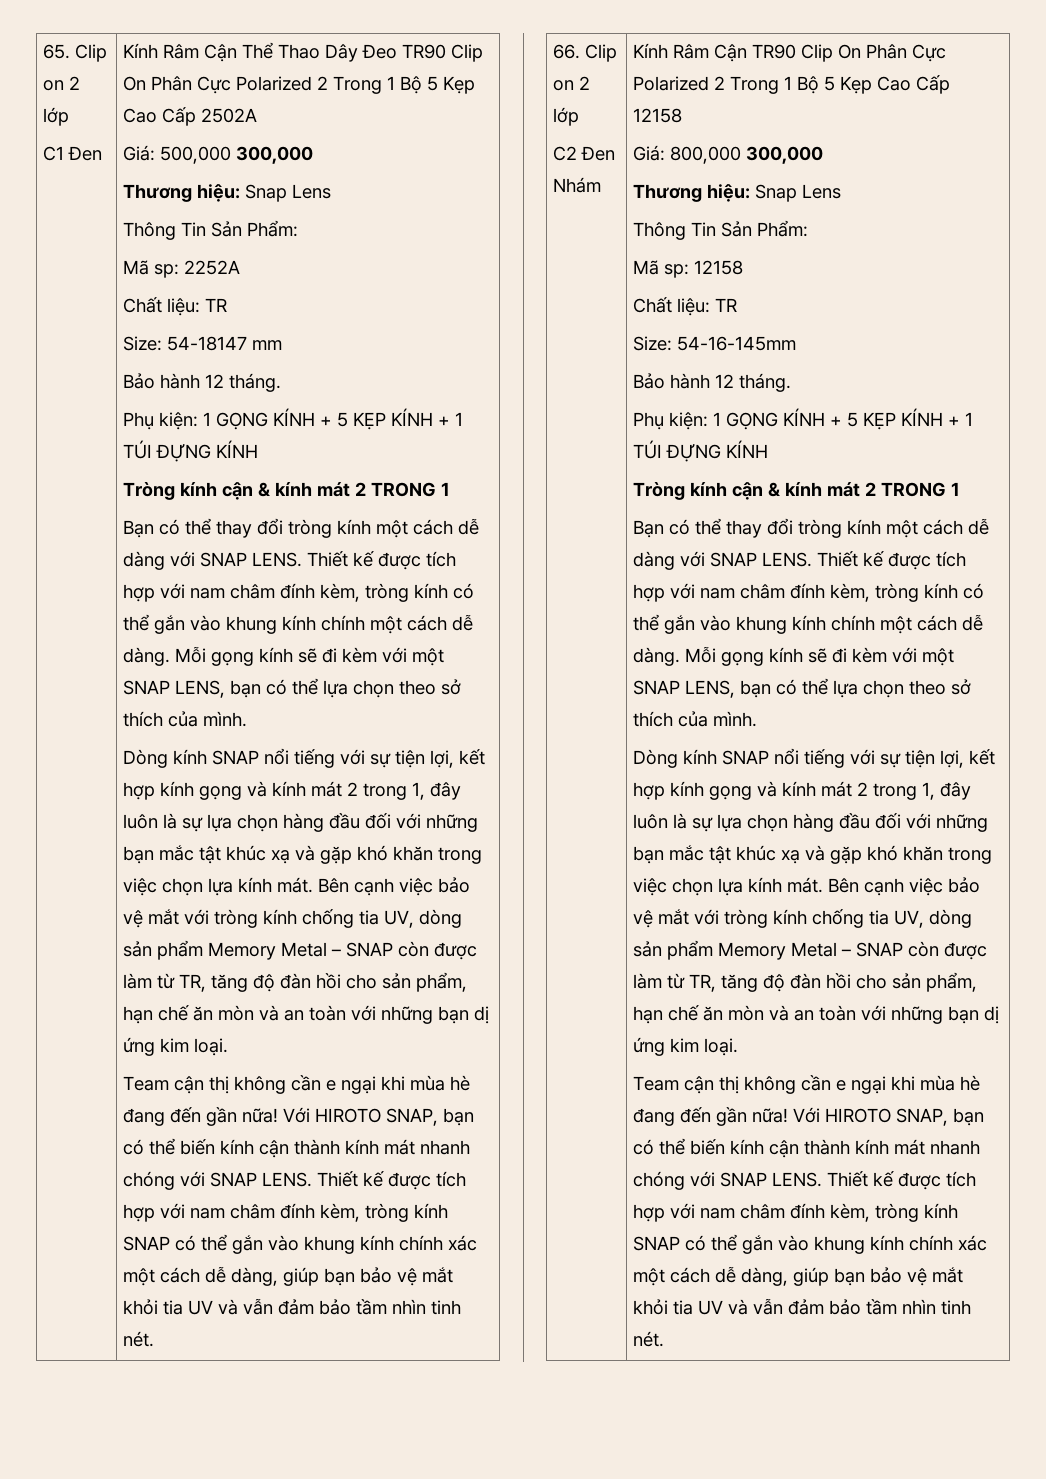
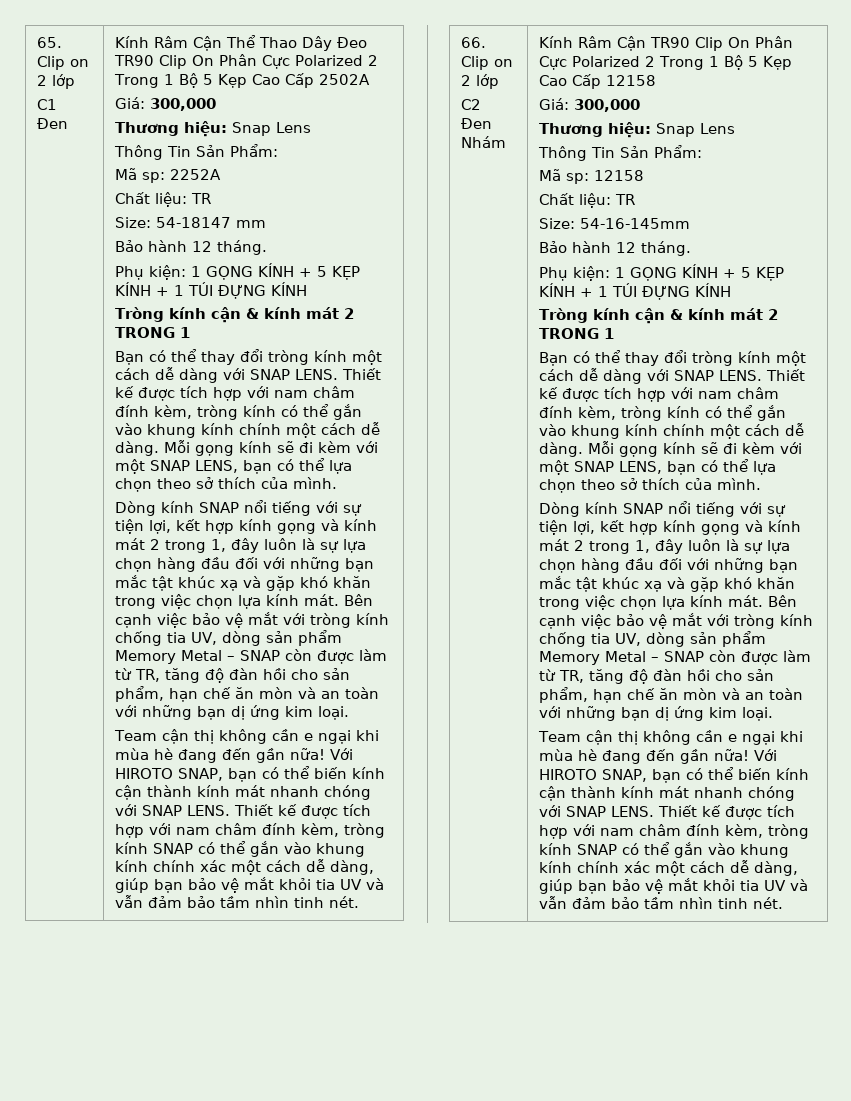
  Kính Râm Cận Thể Thao Dây Đeo TR90 Clip On Phân Cực Polarized 2 Trong 1 Bộ 5 Kẹp Cao Cấp 2502A
- Giá: 500,000 300,000
+ Giá: 300,000
  Kính Râm Cận TR90 Clip On Phân Cực Polarized 2 Trong 1 Bộ 5 Kẹp Cao Cấp 12158
- Giá: 800,000 300,000
+ Giá: 300,000

